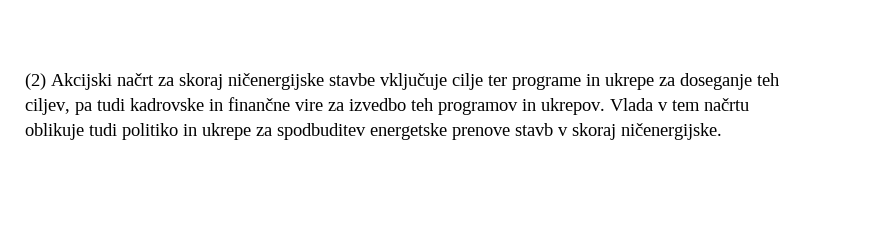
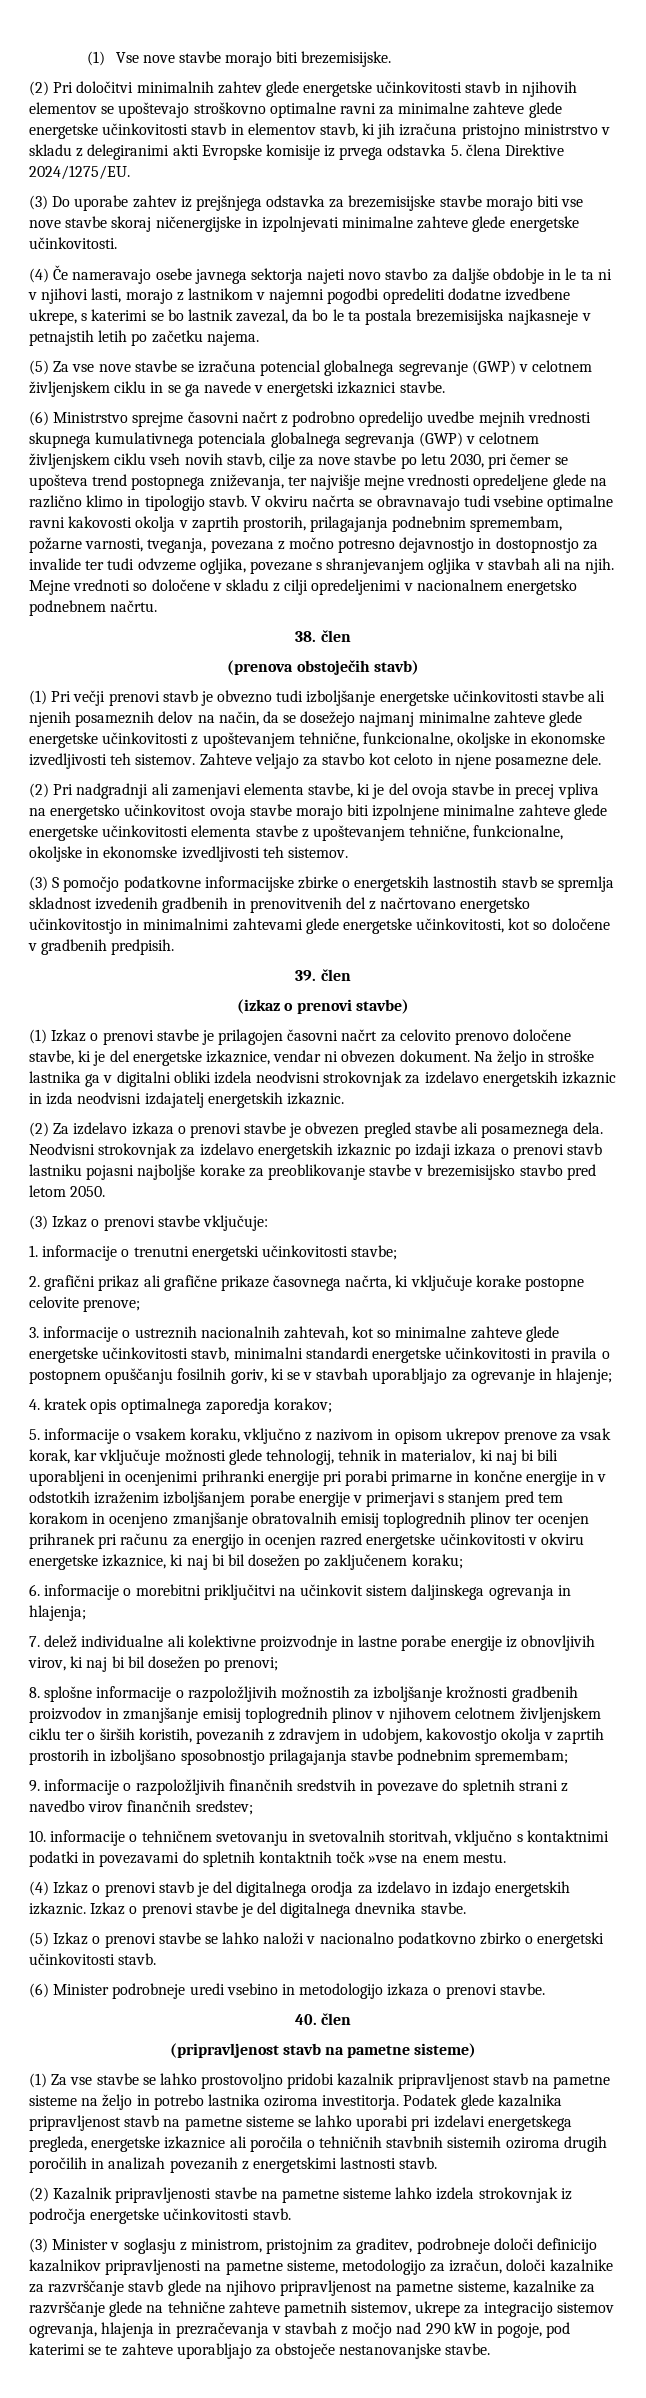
- (2) Akcijski načrt za skoraj ničenergijske stavbe vključuje cilje ter programe in ukrepe za doseganje teh ciljev, pa tudi kadrovske in finančne vire za izvedbo teh programov in ukrepov. Vlada v tem načrtu oblikuje tudi politiko in ukrepe za spodbuditev energetske prenove stavb v skoraj ničenergijske.
+ (1) Vse nove stavbe morajo biti brezemisijske.
+ (2) Pri določitvi minimalnih zahtev glede energetske učinkovitosti stavb in njihovih elementov se upoštevajo stroškovno optimalne ravni za minimalne zahteve glede energetske učinkovitosti stavb in elementov stavb, ki jih izračuna pristojno ministrstvo v skladu z delegiranimi akti Evropske komisije iz prvega odstavka 5. člena Direktive 2024/1275/EU.
+ (3) Do uporabe zahtev iz prejšnjega odstavka za brezemisijske stavbe morajo biti vse nove stavbe skoraj ničenergijske in izpolnjevati minimalne zahteve glede energetske učinkovitosti.
+ (4) Če nameravajo osebe javnega sektorja najeti novo stavbo za daljše obdobje in le ta ni v njihovi lasti, morajo z lastnikom v najemni pogodbi opredeliti dodatne izvedbene ukrepe, s katerimi se bo lastnik zavezal, da bo le ta postala brezemisijska najkasneje v petnajstih letih po začetku najema.
+ (5) Za vse nove stavbe se izračuna potencial globalnega segrevanje (GWP) v celotnem življenjskem ciklu in se ga navede v energetski izkaznici stavbe.
+ (6) Ministrstvo sprejme časovni načrt z podrobno opredelijo uvedbe mejnih vrednosti skupnega kumulativnega potenciala globalnega segrevanja (GWP) v celotnem življenjskem ciklu vseh novih stavb, cilje za nove stavbe po letu 2030, pri čemer se upošteva trend postopnega zniževanja, ter najvišje mejne vrednosti opredeljene glede na različno klimo in tipologijo stavb. V okviru načrta se obravnavajo tudi vsebine optimalne ravni kakovosti okolja v zaprtih prostorih, prilagajanja podnebnim spremembam, požarne varnosti, tveganja, povezana z močno potresno dejavnostjo in dostopnostjo za invalide ter tudi odvzeme ogljika, povezane s shranjevanjem ogljika v stavbah ali na njih. Mejne vrednoti so določene v skladu z cilji opredeljenimi v nacionalnem energetsko podnebnem načrtu.
+ 38. člen
+ (prenova obstoječih stavb)
+ (1) Pri večji prenovi stavb je obvezno tudi izboljšanje energetske učinkovitosti stavbe ali njenih posameznih delov na način, da se dosežejo najmanj minimalne zahteve glede energetske učinkovitosti z upoštevanjem tehnične, funkcionalne, okoljske in ekonomske izvedljivosti teh sistemov. Zahteve veljajo za stavbo kot celoto in njene posamezne dele.
+ (2) Pri nadgradnji ali zamenjavi elementa stavbe, ki je del ovoja stavbe in precej vpliva na energetsko učinkovitost ovoja stavbe morajo biti izpolnjene minimalne zahteve glede energetske učinkovitosti elementa stavbe z upoštevanjem tehnične, funkcionalne, okoljske in ekonomske izvedljivosti teh sistemov.
+ (3) S pomočjo podatkovne informacijske zbirke o energetskih lastnostih stavb se spremlja skladnost izvedenih gradbenih in prenovitvenih del z načrtovano energetsko učinkovitostjo in minimalnimi zahtevami glede energetske učinkovitosti, kot so določene v gradbenih predpisih.
+ 39. člen
+ (izkaz o prenovi stavbe)
+ (1) Izkaz o prenovi stavbe je prilagojen časovni načrt za celovito prenovo določene stavbe, ki je del energetske izkaznice, vendar ni obvezen dokument. Na željo in stroške lastnika ga v digitalni obliki izdela neodvisni strokovnjak za izdelavo energetskih izkaznic in izda neodvisni izdajatelj energetskih izkaznic.
+ (2) Za izdelavo izkaza o prenovi stavbe je obvezen pregled stavbe ali posameznega dela. Neodvisni strokovnjak za izdelavo energetskih izkaznic po izdaji izkaza o prenovi stavb lastniku pojasni najboljše korake za preoblikovanje stavbe v brezemisijsko stavbo pred letom 2050.
+ (3) Izkaz o prenovi stavbe vključuje:
+ 1. informacije o trenutni energetski učinkovitosti stavbe;
+ 2. grafični prikaz ali grafične prikaze časovnega načrta, ki vključuje korake postopne celovite prenove;
+ 3. informacije o ustreznih nacionalnih zahtevah, kot so minimalne zahteve glede energetske učinkovitosti stavb, minimalni standardi energetske učinkovitosti in pravila o postopnem opuščanju fosilnih goriv, ki se v stavbah uporabljajo za ogrevanje in hlajenje;
+ 4. kratek opis optimalnega zaporedja korakov;
+ 5. informacije o vsakem koraku, vključno z nazivom in opisom ukrepov prenove za vsak korak, kar vključuje možnosti glede tehnologij, tehnik in materialov, ki naj bi bili uporabljeni in ocenjenimi prihranki energije pri porabi primarne in končne energije in v odstotkih izraženim izboljšanjem porabe energije v primerjavi s stanjem pred tem korakom in ocenjeno zmanjšanje obratovalnih emisij toplogrednih plinov ter ocenjen prihranek pri računu za energijo in ocenjen razred energetske učinkovitosti v okviru energetske izkaznice, ki naj bi bil dosežen po zaključenem koraku;
+ 6. informacije o morebitni priključitvi na učinkovit sistem daljinskega ogrevanja in hlajenja;
+ 7. delež individualne ali kolektivne proizvodnje in lastne porabe energije iz obnovljivih virov, ki naj bi bil dosežen po prenovi;
+ 8. splošne informacije o razpoložljivih možnostih za izboljšanje krožnosti gradbenih proizvodov in zmanjšanje emisij toplogrednih plinov v njihovem celotnem življenjskem ciklu ter o širših koristih, povezanih z zdravjem in udobjem, kakovostjo okolja v zaprtih prostorih in izboljšano sposobnostjo prilagajanja stavbe podnebnim spremembam;
+ 9. informacije o razpoložljivih finančnih sredstvih in povezave do spletnih strani z navedbo virov finančnih sredstev;
+ 10. informacije o tehničnem svetovanju in svetovalnih storitvah, vključno s kontaktnimi podatki in povezavami do spletnih kontaktnih točk »vse na enem mestu.
+ (4) Izkaz o prenovi stavb je del digitalnega orodja za izdelavo in izdajo energetskih izkaznic. Izkaz o prenovi stavbe je del digitalnega dnevnika stavbe.
+ (5) Izkaz o prenovi stavbe se lahko naloži v nacionalno podatkovno zbirko o energetski učinkovitosti stavb.
+ (6) Minister podrobneje uredi vsebino in metodologijo izkaza o prenovi stavbe.
+ 40. člen
+ (pripravljenost stavb na pametne sisteme)
+ (1) Za vse stavbe se lahko prostovoljno pridobi kazalnik pripravljenost stavb na pametne sisteme na željo in potrebo lastnika oziroma investitorja. Podatek glede kazalnika pripravljenost stavb na pametne sisteme se lahko uporabi pri izdelavi energetskega pregleda, energetske izkaznice ali poročila o tehničnih stavbnih sistemih oziroma drugih poročilih in analizah povezanih z energetskimi lastnosti stavb.
+ (2) Kazalnik pripravljenosti stavbe na pametne sisteme lahko izdela strokovnjak iz področja energetske učinkovitosti stavb.
+ (3) Minister v soglasju z ministrom, pristojnim za graditev, podrobneje določi definicijo kazalnikov pripravljenosti na pametne sisteme, metodologijo za izračun, določi kazalnike za razvrščanje stavb glede na njihovo pripravljenost na pametne sisteme, kazalnike za razvrščanje glede na tehnične zahteve pametnih sistemov, ukrepe za integracijo sistemov ogrevanja, hlajenja in prezračevanja v stavbah z močjo nad 290 kW in pogoje, pod katerimi se te zahteve uporabljajo za obstoječe nestanovanjske stavbe.

